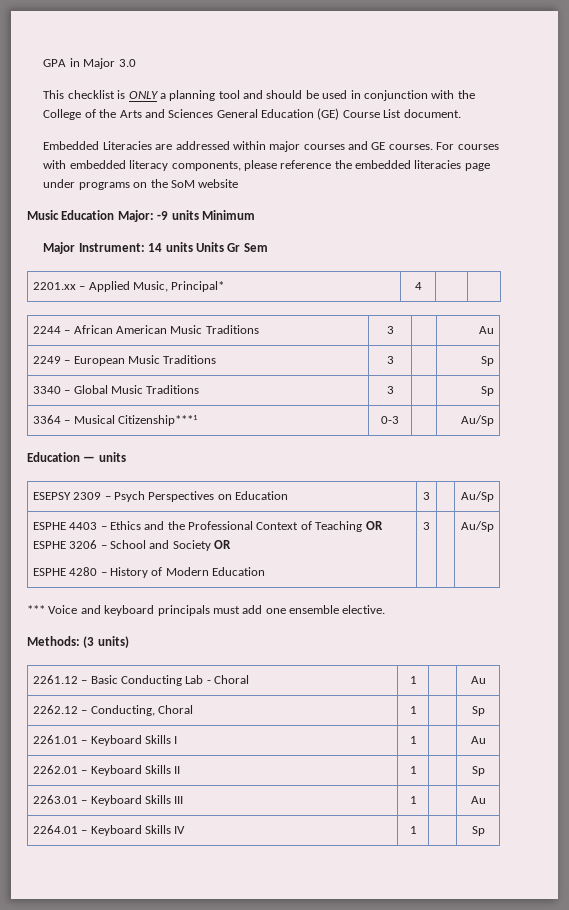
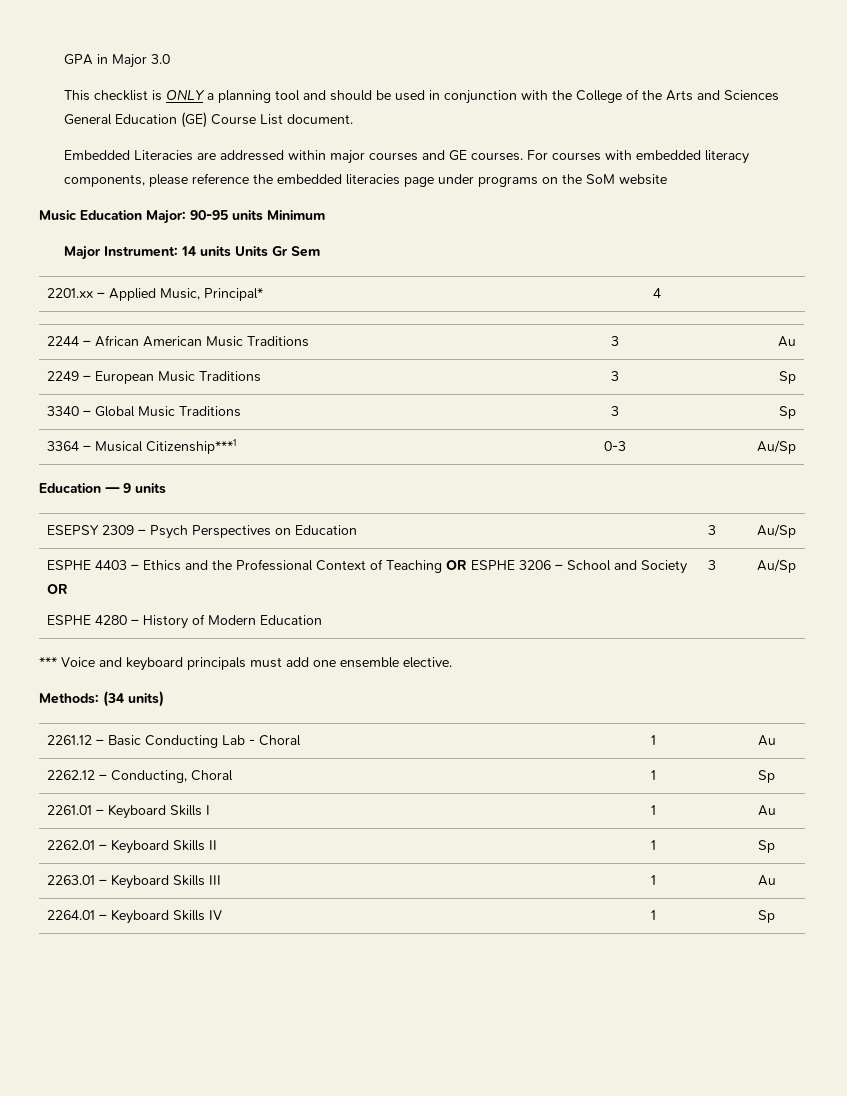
- Music Education Major: -9 units Minimum
+ Music Education Major: 90-95 units Minimum
- Education — units
+ Education — 9 units
- Methods: (3 units)
+ Methods: (34 units)

